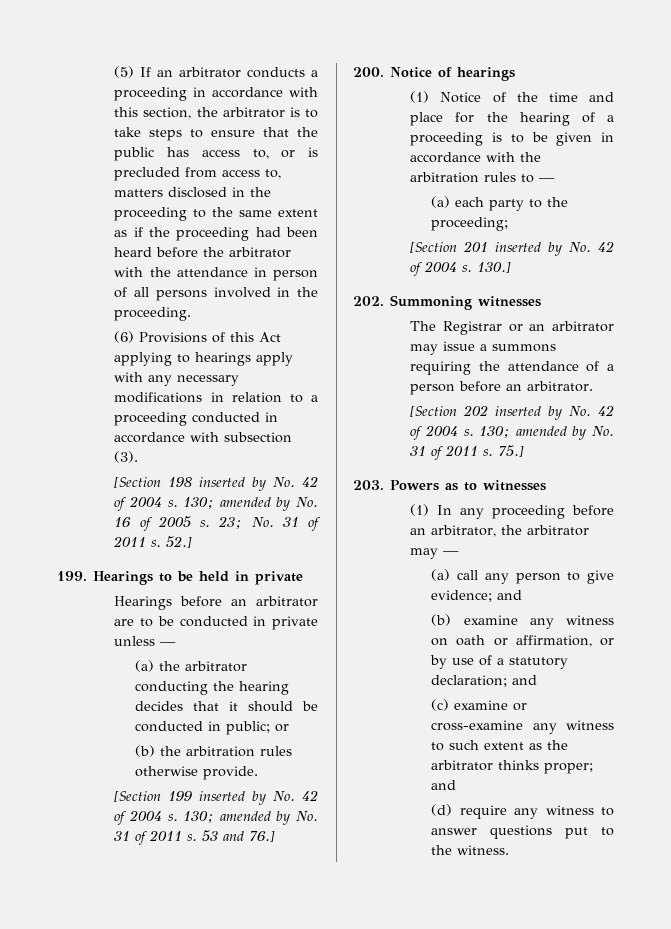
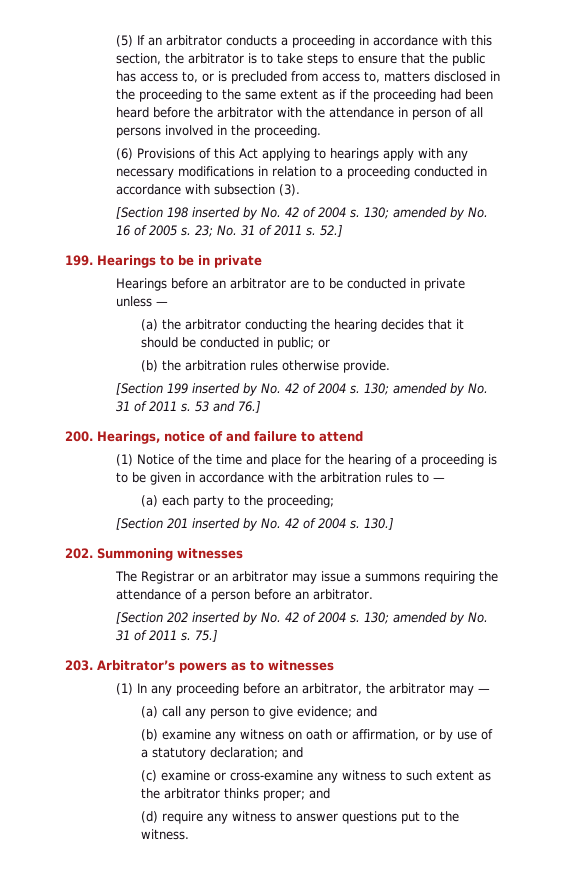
- 199. Hearings to be held in private
+ 199. Hearings to be in private
- 200. Notice of hearings
+ 200. Hearings, notice of and failure to attend
- 203. Powers as to witnesses
+ 203. Arbitrator’s powers as to witnesses

